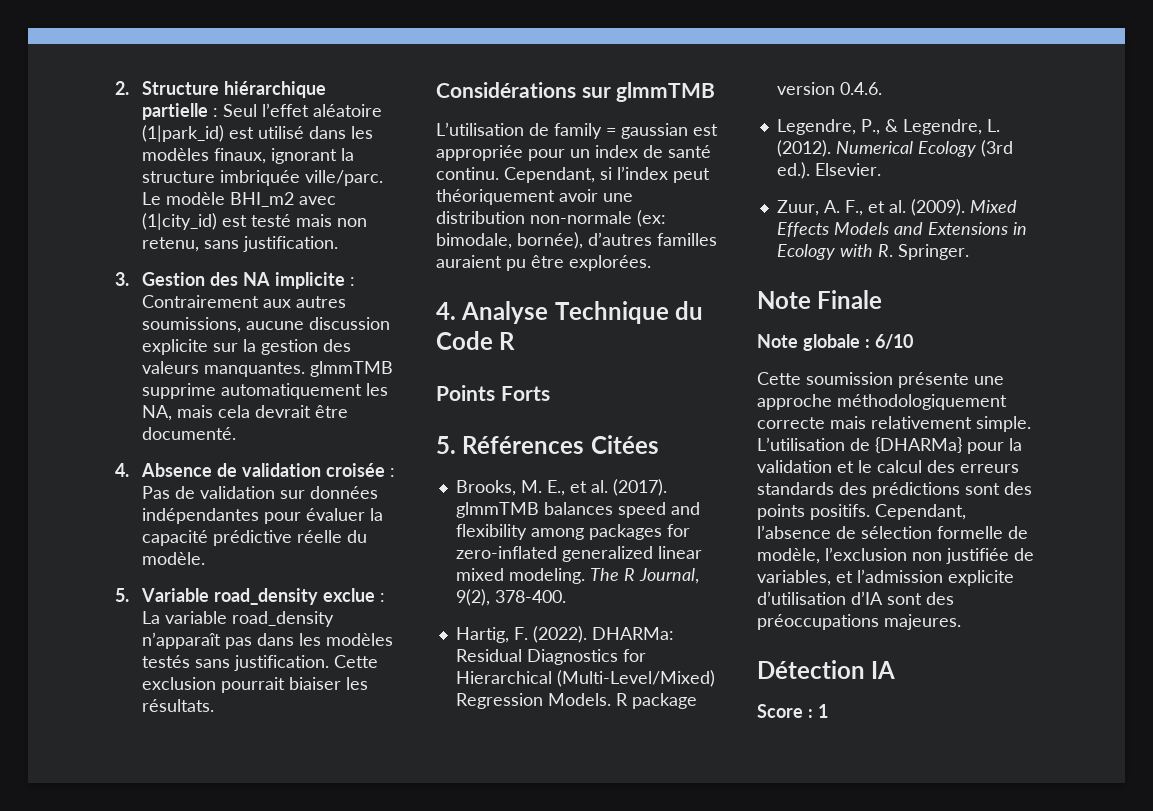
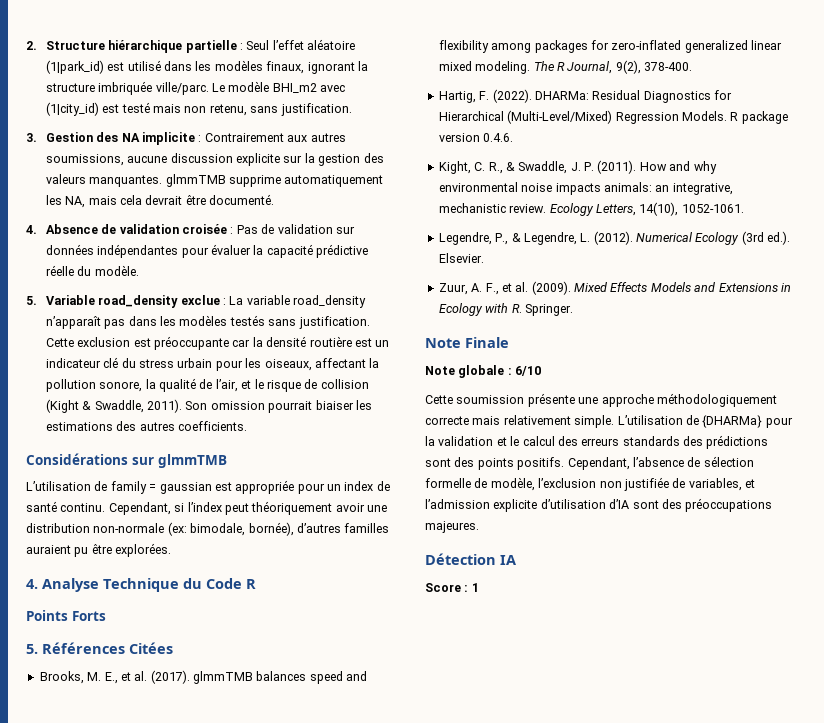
- Cette exclusion pourrait biaiser les résultats.
+ Cette exclusion est préoccupante car la densité routière est un indicateur clé du stress urbain pour les oiseaux, affectant la pollution sonore, la qualité de l’air, et le risque de collision (Kight & Swaddle, 2011). Son omission pourrait biaiser les estimations des autres coefficients.
+ Kight, C. R., & Swaddle, J. P. (2011). How and why environmental noise impacts animals: an integrative, mechanistic review. Ecology Letters, 14(10), 1052-1061.

